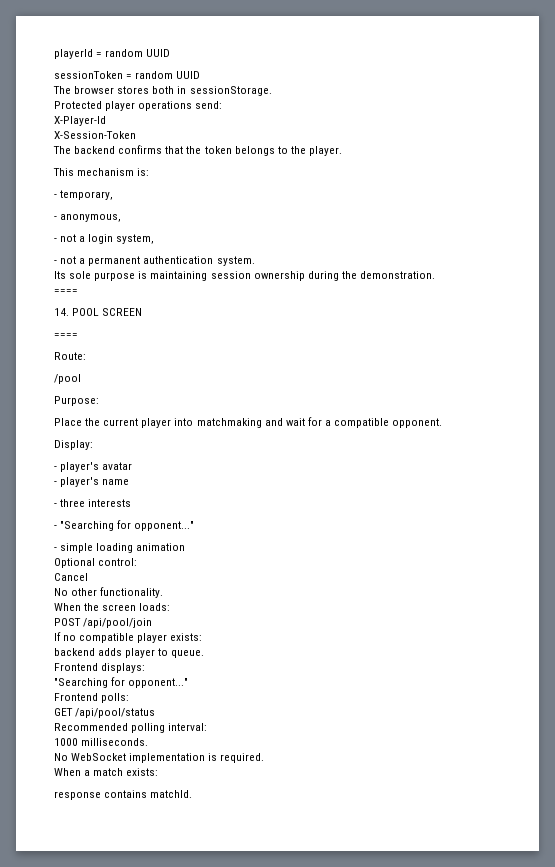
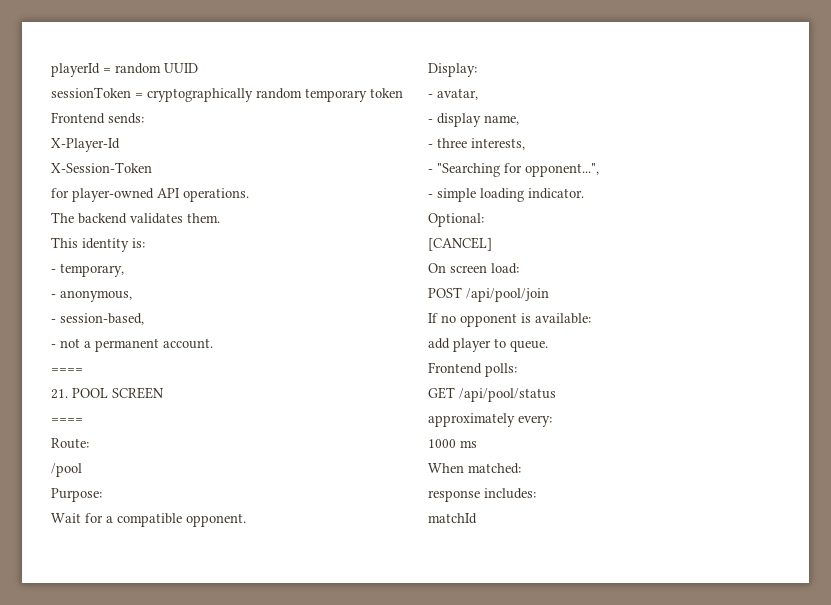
- sessionToken = random UUID
- The browser stores both in sessionStorage.
- Protected player operations send:
+ sessionToken = cryptographically random temporary token
+ Frontend sends:
  X-Player-Id
  X-Session-Token
- The backend confirms that the token belongs to the player.
+ for player-owned API operations.
+ The backend validates them.
- This mechanism is:
+ This identity is:
- - not a login system,
+ - session-based,
- - not a permanent authentication system.
- Its sole purpose is maintaining session ownership during the demonstration.
+ - not a permanent account.
  ====
- 14. POOL SCREEN
+ 21. POOL SCREEN
- Place the current player into matchmaking and wait for a compatible opponent.
+ Wait for a compatible opponent.
- - player's avatar
- - player's name
+ - avatar,
+ - display name,
- - three interests
+ - three interests,
- - "Searching for opponent..."
+ - "Searching for opponent...",
- - simple loading animation
- Optional control:
- Cancel
- No other functionality.
- When the screen loads:
+ - simple loading indicator.
+ Optional:
+ [CANCEL]
+ On screen load:
  POST /api/pool/join
- If no compatible player exists:
- backend adds player to queue.
- Frontend displays:
- "Searching for opponent..."
+ If no opponent is available:
+ add player to queue.
  Frontend polls:
  GET /api/pool/status
- Recommended polling interval:
- 1000 milliseconds.
- No WebSocket implementation is required.
- When a match exists:
+ approximately every:
+ 1000 ms
+ When matched:
- response contains matchId.
+ response includes:
+ matchId

